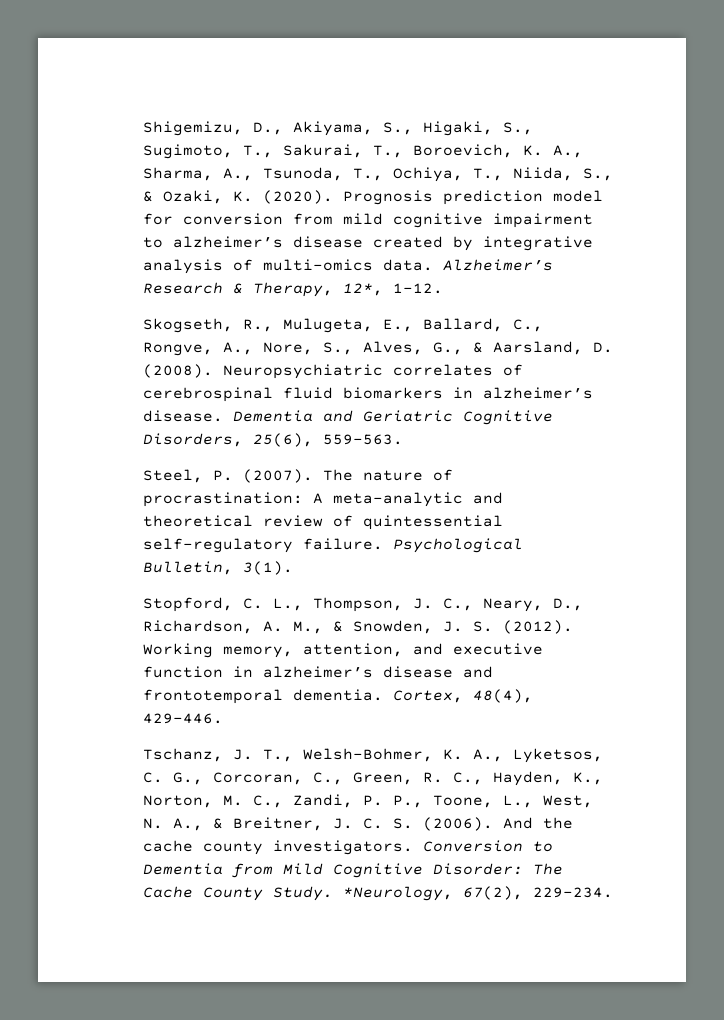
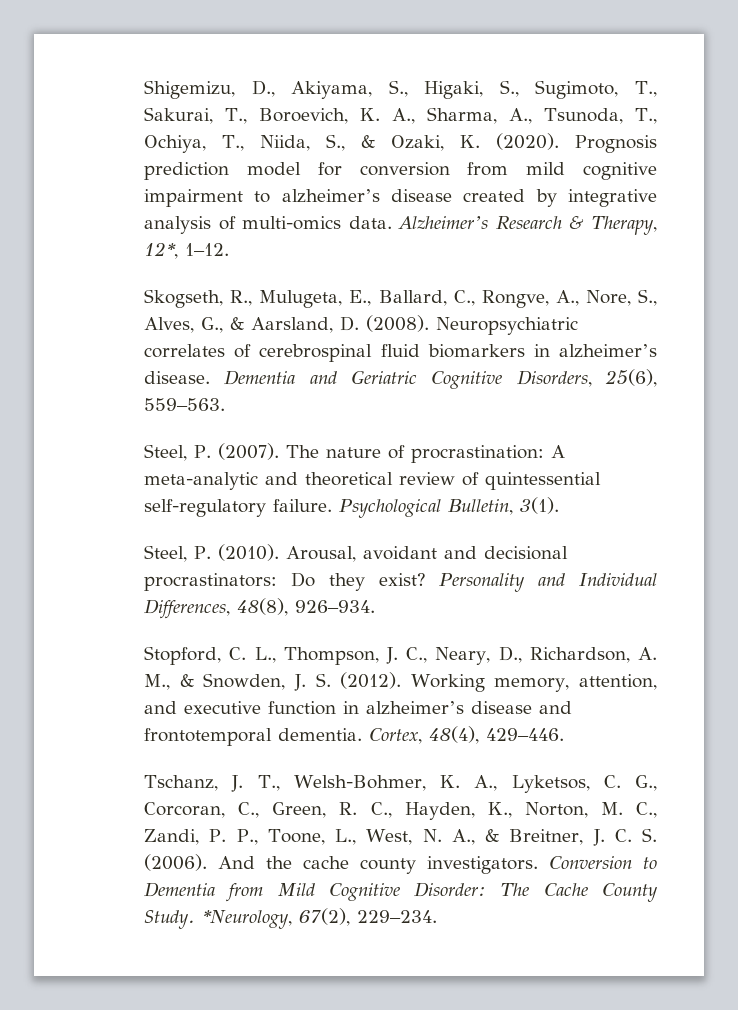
+ Steel, P. (2010). Arousal, avoidant and decisional procrastinators: Do they exist? Personality and Individual Differences, 48(8), 926–934.

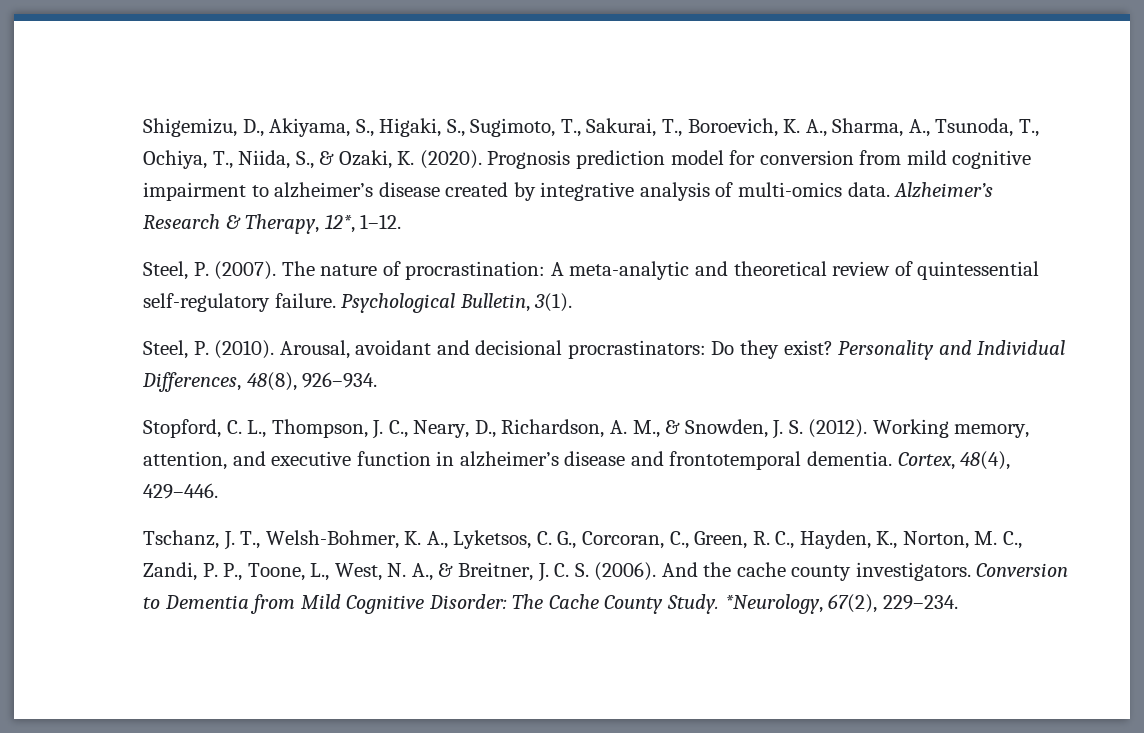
- Skogseth, R., Mulugeta, E., Ballard, C., Rongve, A., Nore, S., Alves, G., & Aarsland, D. (2008). Neuropsychiatric correlates of cerebrospinal fluid biomarkers in alzheimer’s disease. Dementia and Geriatric Cognitive Disorders, 25(6), 559–563.

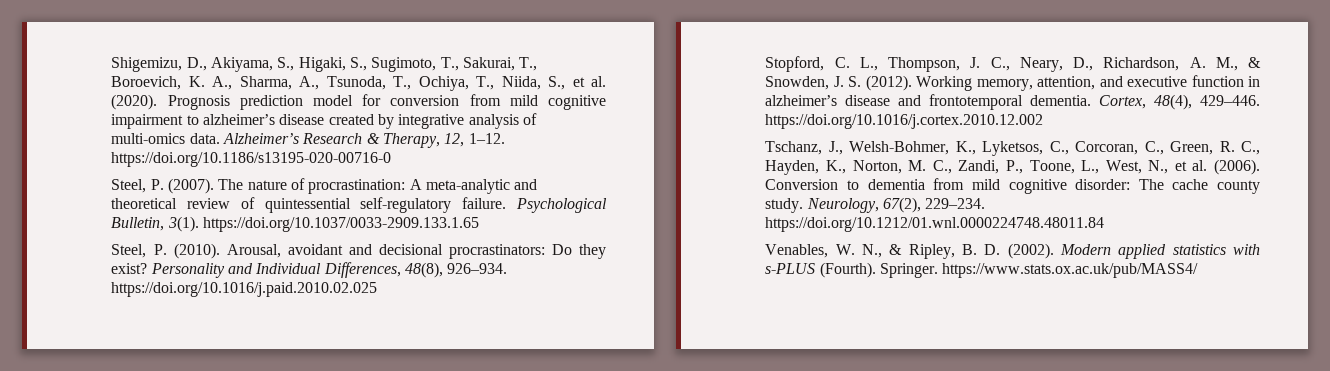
- Shigemizu, D., Akiyama, S., Higaki, S., Sugimoto, T., Sakurai, T., Boroevich, K. A., Sharma, A., Tsunoda, T., Ochiya, T., Niida, S., & Ozaki, K. (2020).
+ Shigemizu, D., Akiyama, S., Higaki, S., Sugimoto, T., Sakurai, T., Boroevich, K. A., Sharma, A., Tsunoda, T., Ochiya, T., Niida, S., et al. (2020).
- Alzheimer’s Research & Therapy, 12*, 1–12.
+ Alzheimer’s Research & Therapy, 12, 1–12. https://doi.org/10.1186/s13195-020-00716-0
- Psychological Bulletin, 3(1).
+ Psychological Bulletin, 3(1). https://doi.org/10.1037/0033-2909.133.1.65
- Personality and Individual Differences, 48(8), 926–934.
+ Personality and Individual Differences, 48(8), 926–934. https://doi.org/10.1016/j.paid.2010.02.025
- Cortex, 48(4), 429–446.
+ Cortex, 48(4), 429–446. https://doi.org/10.1016/j.cortex.2010.12.002
- Tschanz, J. T., Welsh-Bohmer, K. A., Lyketsos, C. G., Corcoran, C., Green, R. C., Hayden, K., Norton, M. C., Zandi, P. P., Toone, L., West, N. A., & Breitner, J. C. S. (2006). And the cache county investigators. Conversion to Dementia from Mild Cognitive Disorder: The Cache County Study. *Neurology, 67(2), 229–234.
+ Tschanz, J., Welsh-Bohmer, K., Lyketsos, C., Corcoran, C., Green, R. C., Hayden, K., Norton, M. C., Zandi, P., Toone, L., West, N., et al. (2006). Conversion to dementia from mild cognitive disorder: The cache county study. Neurology, 67(2), 229–234. https://doi.org/10.1212/01.wnl.0000224748.48011.84
+ Venables, W. N., & Ripley, B. D. (2002). Modern applied statistics with s-PLUS (Fourth). Springer. https://www.stats.ox.ac.uk/pub/MASS4/

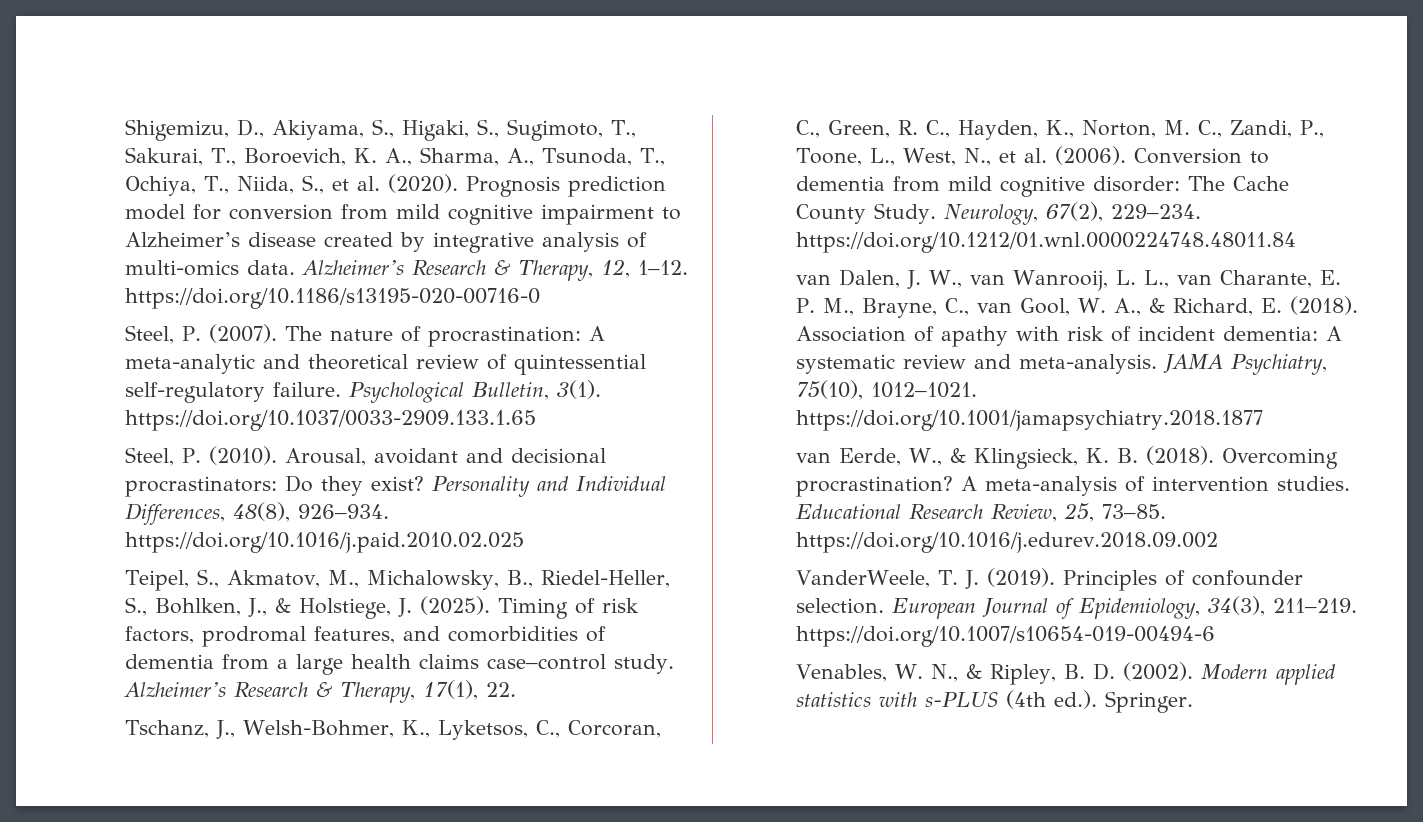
- Prognosis prediction model for conversion from mild cognitive impairment to alzheimer’s disease created by integrative analysis of multi-omics data.
+ Prognosis prediction model for conversion from mild cognitive impairment to Alzheimer’s disease created by integrative analysis of multi-omics data.
- Stopford, C. L., Thompson, J. C., Neary, D., Richardson, A. M., & Snowden, J. S. (2012). Working memory, attention, and executive function in alzheimer’s disease and frontotemporal dementia. Cortex, 48(4), 429–446. https://doi.org/10.1016/j.cortex.2010.12.002
+ Teipel, S., Akmatov, M., Michalowsky, B., Riedel-Heller, S., Bohlken, J., & Holstiege, J. (2025). Timing of risk factors, prodromal features, and comorbidities of dementia from a large health claims case–control study. Alzheimer’s Research & Therapy, 17(1), 22.
- Conversion to dementia from mild cognitive disorder: The cache county study.
+ Conversion to dementia from mild cognitive disorder: The Cache County Study.
+ van Dalen, J. W., van Wanrooij, L. L., van Charante, E. P. M., Brayne, C., van Gool, W. A., & Richard, E. (2018). Association of apathy with risk of incident dementia: A systematic review and meta-analysis. JAMA Psychiatry, 75(10), 1012–1021. https://doi.org/10.1001/jamapsychiatry.2018.1877
+ van Eerde, W., & Klingsieck, K. B. (2018). Overcoming procrastination? A meta-analysis of intervention studies. Educational Research Review, 25, 73–85. https://doi.org/10.1016/j.edurev.2018.09.002
+ VanderWeele, T. J. (2019). Principles of confounder selection. European Journal of Epidemiology, 34(3), 211–219. https://doi.org/10.1007/s10654-019-00494-6
- Modern applied statistics with s-PLUS (Fourth). Springer. https://www.stats.ox.ac.uk/pub/MASS4/
+ Modern applied statistics with s-PLUS (4th ed.). Springer.

